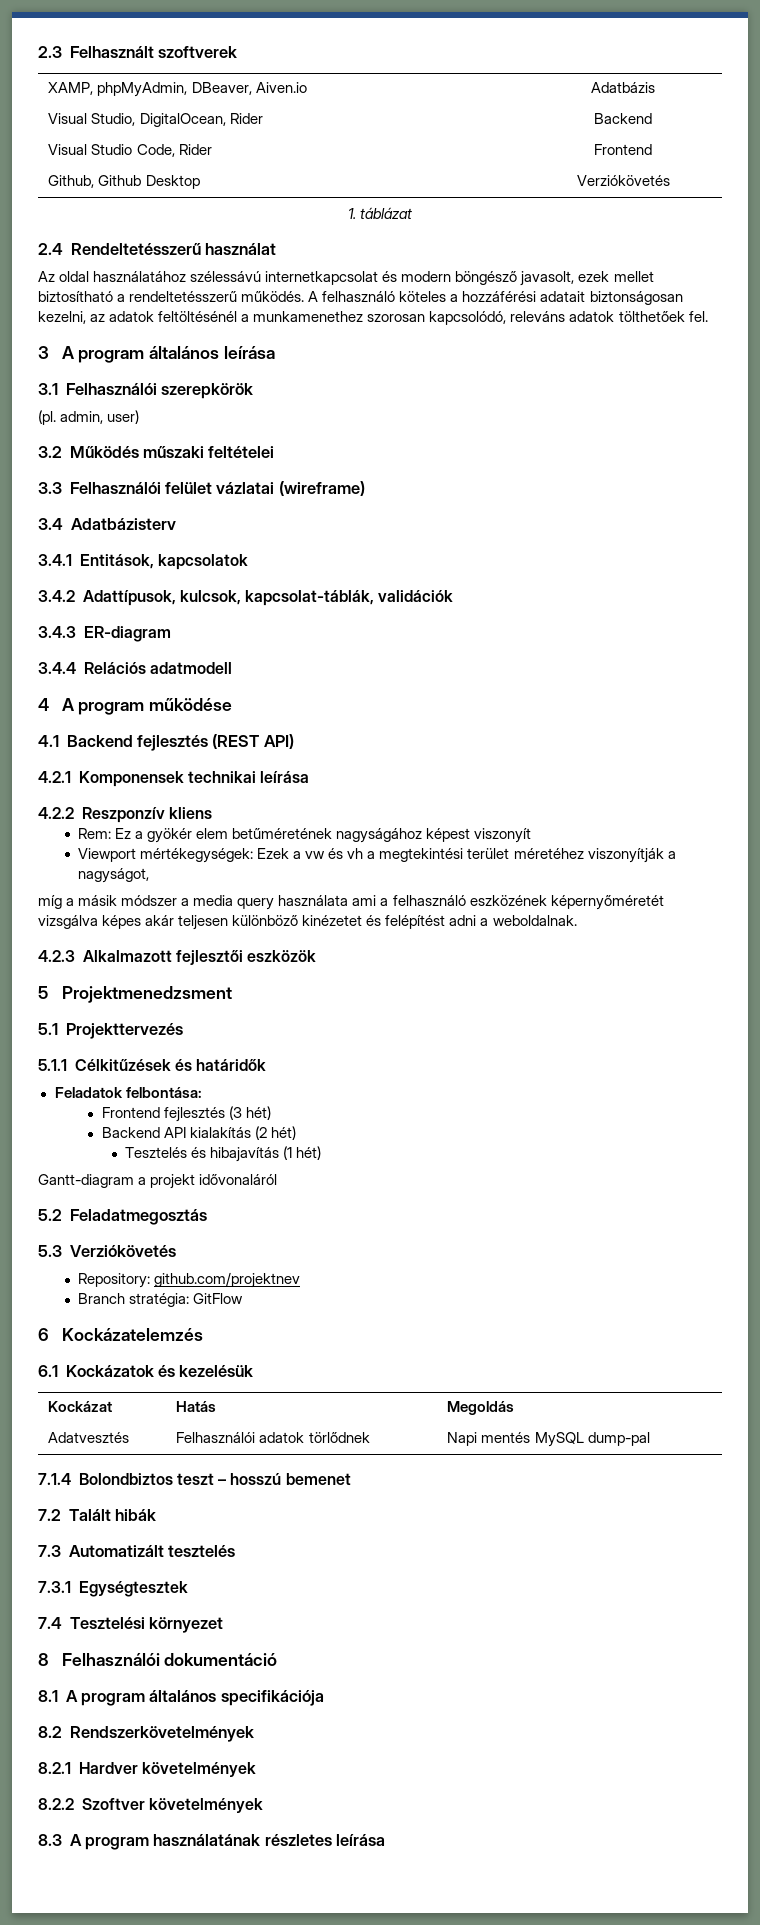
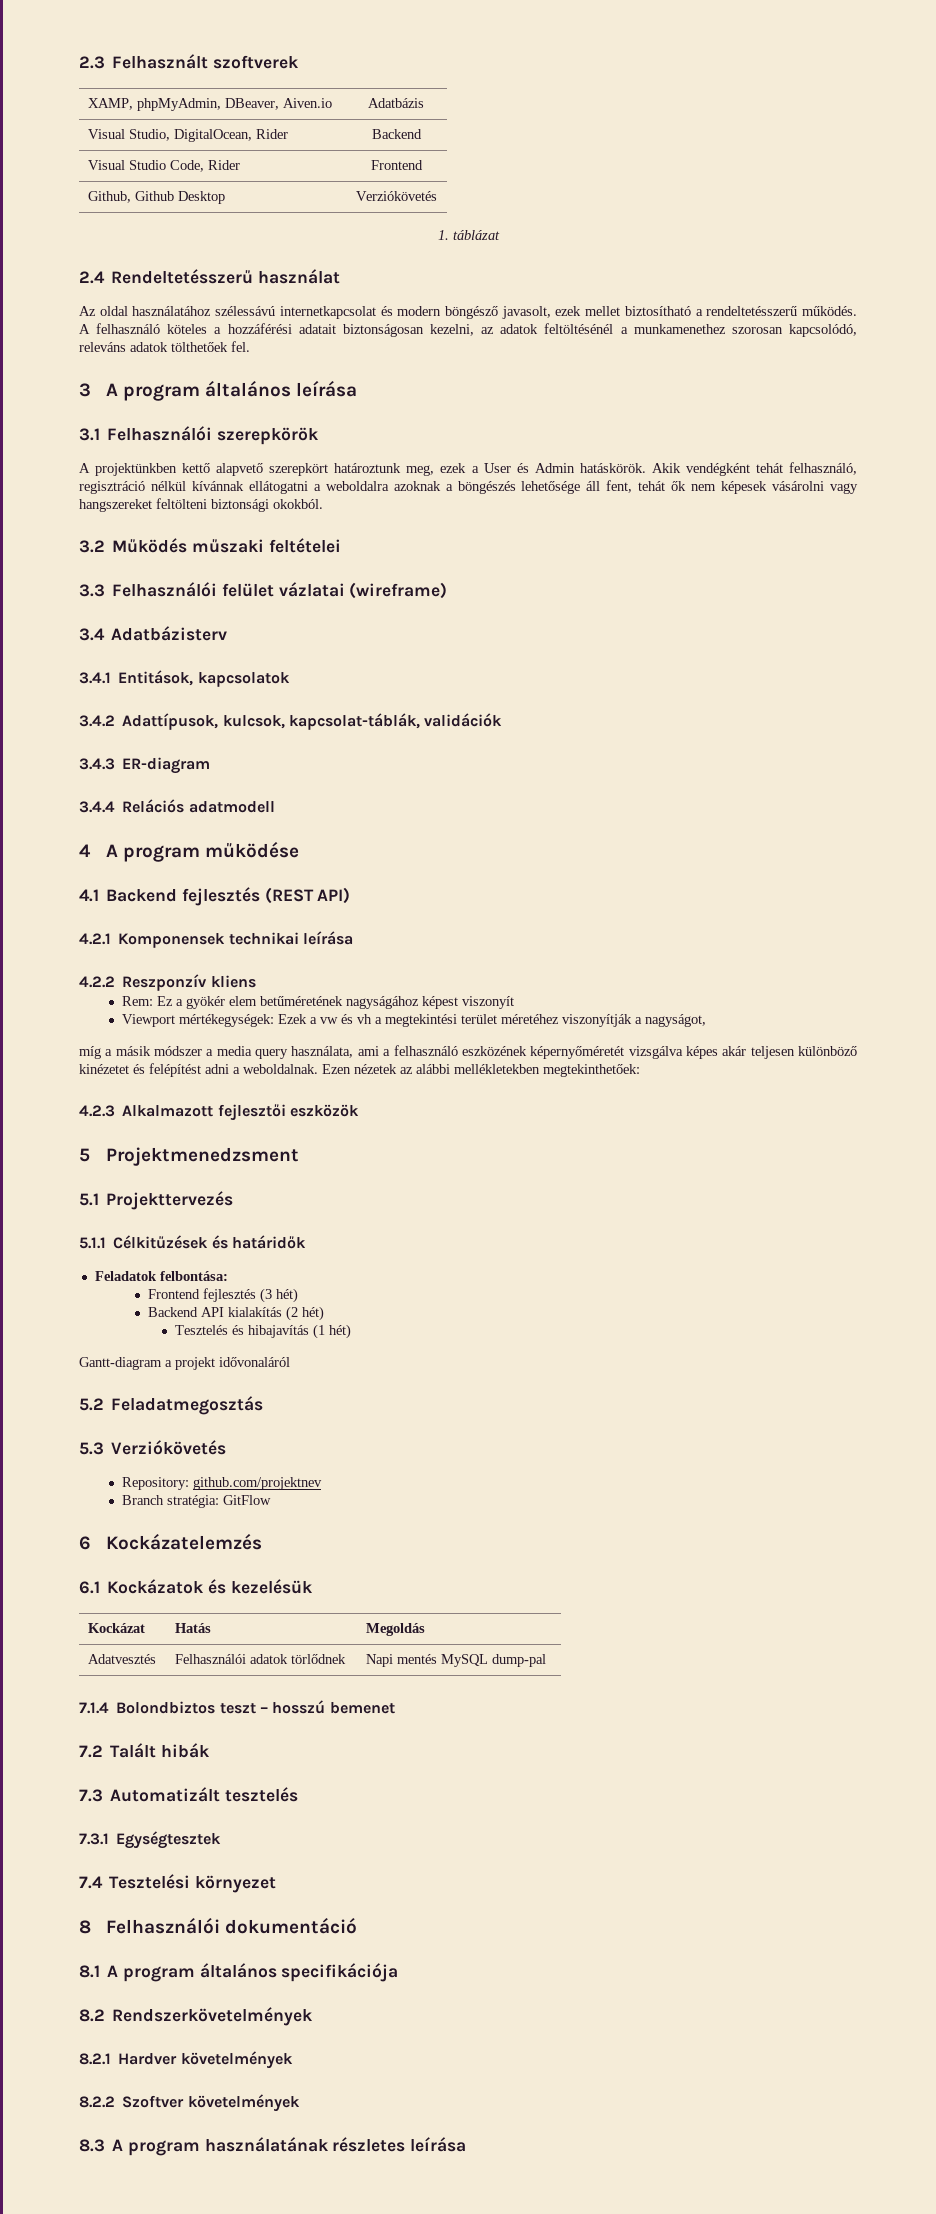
- (pl. admin, user)
+ A projektünkben kettő alapvető szerepkört határoztunk meg, ezek a User és Admin hatáskörök. Akik vendégként tehát felhasználó, regisztráció nélkül kívánnak ellátogatni a weboldalra azoknak a böngészés lehetősége áll fent, tehát ők nem képesek vásárolni vagy hangszereket feltölteni biztonsági okokból.
- míg a másik módszer a media query használata ami a felhasználó eszközének képernyőméretét vizsgálva képes akár teljesen különböző kinézetet és felépítést adni a weboldalnak.
+ míg a másik módszer a media query használata, ami a felhasználó eszközének képernyőméretét vizsgálva képes akár teljesen különböző kinézetet és felépítést adni a weboldalnak. Ezen nézetek az alábbi mellékletekben megtekinthetőek:

